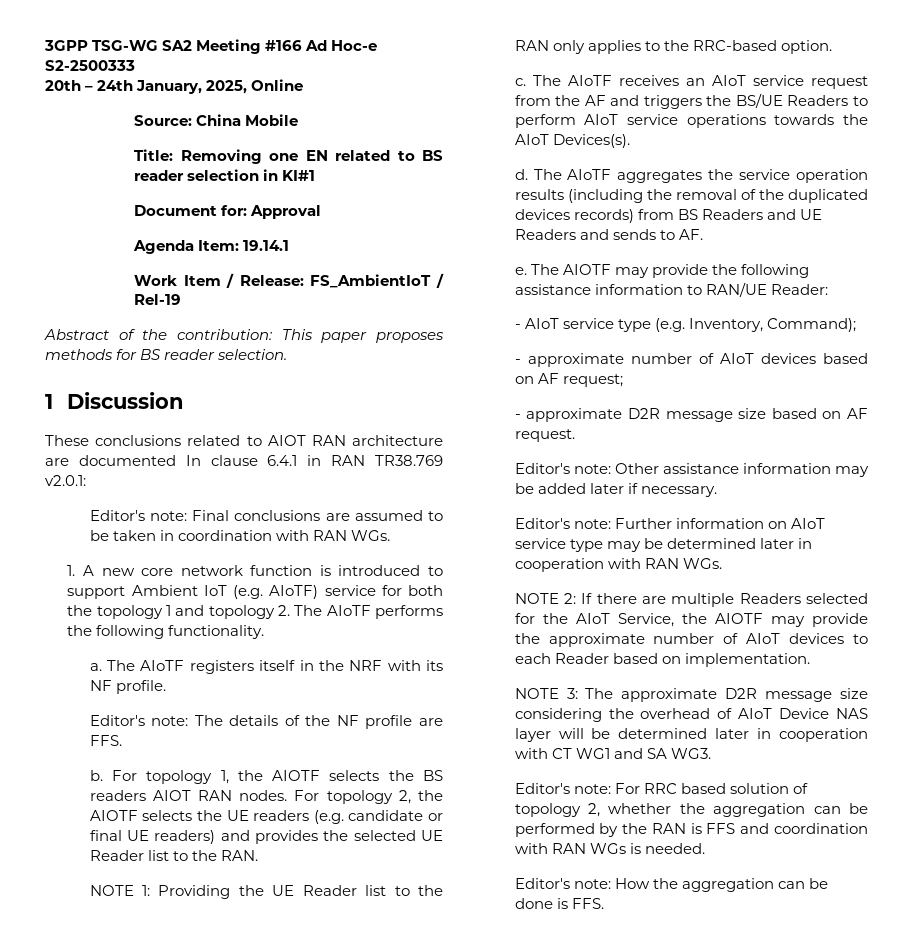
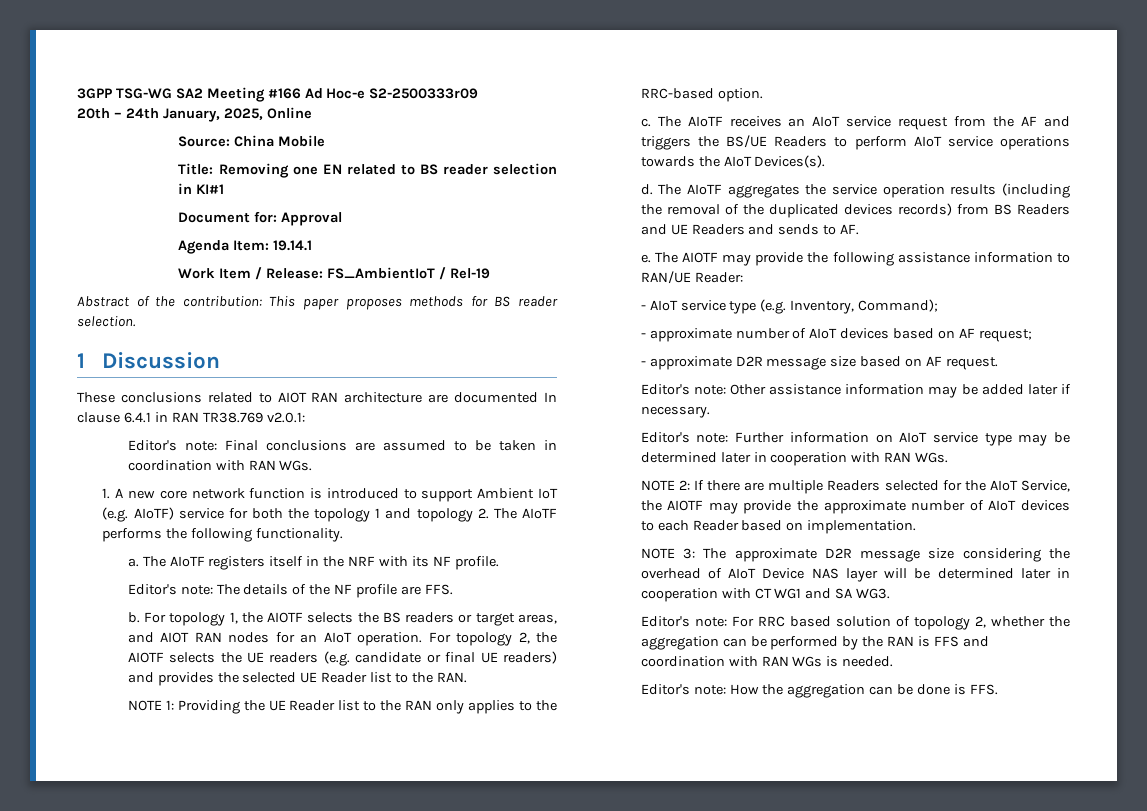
- 3GPP TSG-WG SA2 Meeting #166 Ad Hoc-e S2-2500333
+ 3GPP TSG-WG SA2 Meeting #166 Ad Hoc-e S2-2500333r09
- For topology 1, the AIOTF selects the BS readers AIOT RAN nodes.
+ For topology 1, the AIOTF selects the BS readers or target areas, and AIOT RAN nodes for an AIoT operation.

